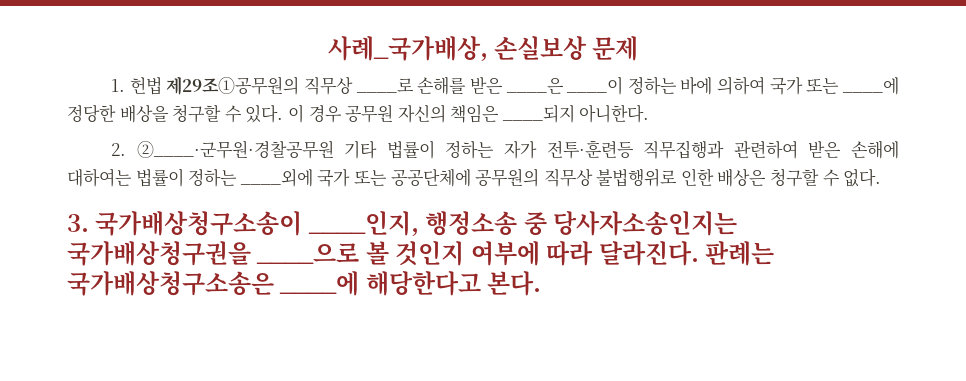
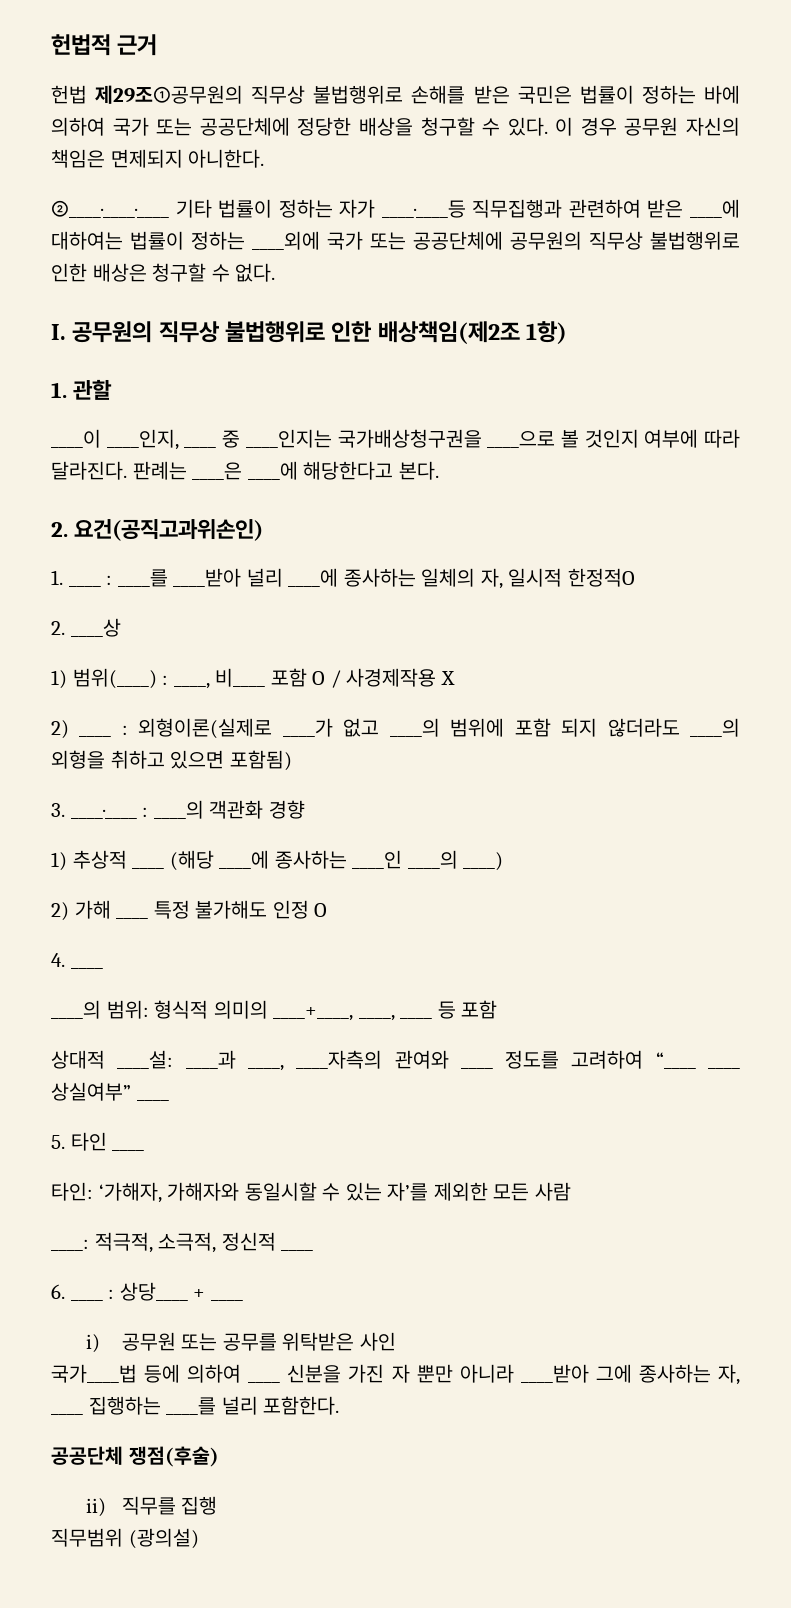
- 사례_국가배상, 손실보상 문제
- 1. 헌법 제29조①공무원의 직무상 ____로 손해를 받은 ____은 ____이 정하는 바에 의하여 국가 또는 ____에 정당한 배상을 청구할 수 있다.
+ 헌법적 근거
+ 헌법 제29조①공무원의 직무상 불법행위로 손해를 받은 국민은 법률이 정하는 바에 의하여 국가 또는 공공단체에 정당한 배상을 청구할 수 있다.
- 이 경우 공무원 자신의 책임은 ____되지 아니한다.
+ 이 경우 공무원 자신의 책임은 면제되지 아니한다.
- 2. ②____·군무원·경찰공무원 기타 법률이 정하는 자가 전투·훈련등 직무집행과 관련하여 받은 손해에 대하여는 법률이 정하는 ____외에 국가 또는 공공단체에 공무원의 직무상 불법행위로 인한 배상은 청구할 수 없다.
+ ②____·____·____ 기타 법률이 정하는 자가 ____·____등 직무집행과 관련하여 받은 ____에 대하여는 법률이 정하는 ____외에 국가 또는 공공단체에 공무원의 직무상 불법행위로 인한 배상은 청구할 수 없다.
- 3. 국가배상청구소송이 ____인지, 행정소송 중 당사자소송인지는 국가배상청구권을 ____으로 볼 것인지 여부에 따라 달라진다.
+ I. 공무원의 직무상 불법행위로 인한 배상책임(제2조 1항)
+ 1. 관할
+ ____이 ____인지, ____ 중 ____인지는 국가배상청구권을 ____으로 볼 것인지 여부에 따라 달라진다.
- 판례는 국가배상청구소송은 ____에 해당한다고 본다.
+ 판례는 ____은 ____에 해당한다고 본다.
+ 2. 요건(공직고과위손인)
+ 1. ____ : ____를 ____받아 널리 ____에 종사하는 일체의 자, 일시적 한정적O
+ 2. ____상
+ 1) 범위(____) : ____, 비____ 포함 O / 사경제작용 X
+ 2) ____ : 외형이론(실제로 ____가 없고 ____의 범위에 포함 되지 않더라도 ____의 외형을 취하고 있으면 포함됨)
+ 3. ____·____ : ____의 객관화 경향
+ 1) 추상적 ____ (해당 ____에 종사하는 ____인 ____의 ____)
+ 2) 가해 ____ 특정 불가해도 인정 O
+ 4. ____
+ ____의 범위: 형식적 의미의 ____+____, ____, ____ 등 포함
+ 상대적 ____설: ____과 ____, ____자측의 관여와 ____ 정도를 고려하여 “____ ____ 상실여부” ____
+ 5. 타인 ____
+ 타인: ‘가해자, 가해자와 동일시할 수 있는 자’를 제외한 모든 사람
+ ____: 적극적, 소극적, 정신적 ____
+ 6. ____ : 상당____ + ____
+ i) 공무원 또는 공무를 위탁받은 사인
+ 국가____법 등에 의하여 ____ 신분을 가진 자 뿐만 아니라 ____받아 그에 종사하는 자, ____ 집행하는 ____를 널리 포함한다.
+ 공공단체 쟁점(후술)
+ ii) 직무를 집행
+ 직무범위 (광의설)

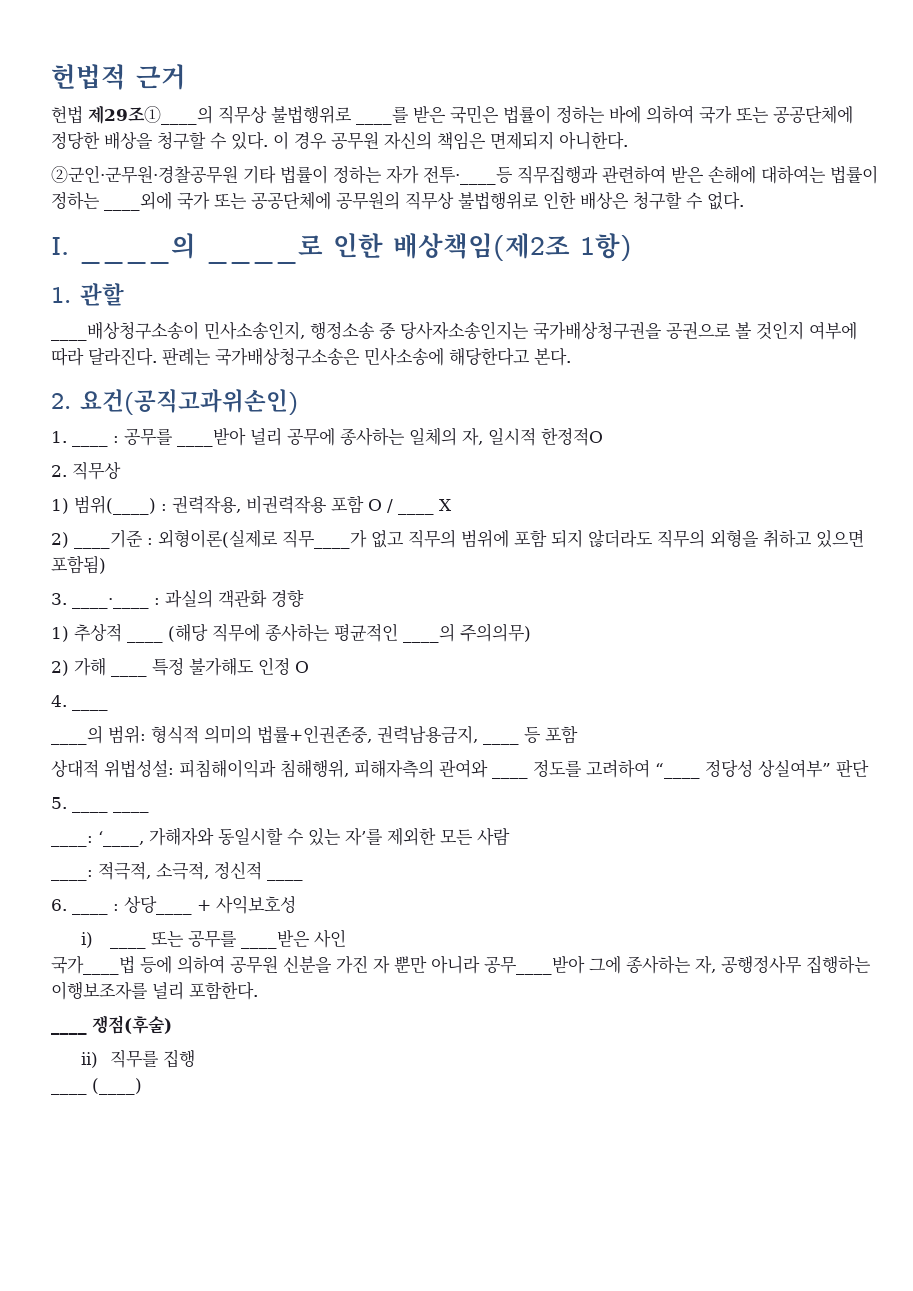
- 헌법 제29조①공무원의 직무상 불법행위로 손해를 받은 국민은 법률이 정하는 바에 의하여 국가 또는 공공단체에 정당한 배상을 청구할 수 있다.
+ 헌법 제29조①____의 직무상 불법행위로 ____를 받은 국민은 법률이 정하는 바에 의하여 국가 또는 공공단체에 정당한 배상을 청구할 수 있다.
- ②____·____·____ 기타 법률이 정하는 자가 ____·____등 직무집행과 관련하여 받은 ____에 대하여는 법률이 정하는 ____외에 국가 또는 공공단체에 공무원의 직무상 불법행위로 인한 배상은 청구할 수 없다.
+ ②군인·군무원·경찰공무원 기타 법률이 정하는 자가 전투·____등 직무집행과 관련하여 받은 손해에 대하여는 법률이 정하는 ____외에 국가 또는 공공단체에 공무원의 직무상 불법행위로 인한 배상은 청구할 수 없다.
- I. 공무원의 직무상 불법행위로 인한 배상책임(제2조 1항)
+ I. ____의 ____로 인한 배상책임(제2조 1항)
- ____이 ____인지, ____ 중 ____인지는 국가배상청구권을 ____으로 볼 것인지 여부에 따라 달라진다.
+ ____배상청구소송이 민사소송인지, 행정소송 중 당사자소송인지는 국가배상청구권을 공권으로 볼 것인지 여부에 따라 달라진다.
- 판례는 ____은 ____에 해당한다고 본다.
+ 판례는 국가배상청구소송은 민사소송에 해당한다고 본다.
- 1. ____ : ____를 ____받아 널리 ____에 종사하는 일체의 자, 일시적 한정적O
+ 1. ____ : 공무를 ____받아 널리 공무에 종사하는 일체의 자, 일시적 한정적O
- 2. ____상
+ 2. 직무상
- 1) 범위(____) : ____, 비____ 포함 O / 사경제작용 X
+ 1) 범위(____) : 권력작용, 비권력작용 포함 O / ____ X
- 2) ____ : 외형이론(실제로 ____가 없고 ____의 범위에 포함 되지 않더라도 ____의 외형을 취하고 있으면 포함됨)
+ 2) ____기준 : 외형이론(실제로 직무____가 없고 직무의 범위에 포함 되지 않더라도 직무의 외형을 취하고 있으면 포함됨)
- 3. ____·____ : ____의 객관화 경향
+ 3. ____·____ : 과실의 객관화 경향
- 1) 추상적 ____ (해당 ____에 종사하는 ____인 ____의 ____)
+ 1) 추상적 ____ (해당 직무에 종사하는 평균적인 ____의 주의의무)
- ____의 범위: 형식적 의미의 ____+____, ____, ____ 등 포함
+ ____의 범위: 형식적 의미의 법률+인권존중, 권력남용금지, ____ 등 포함
- 상대적 ____설: ____과 ____, ____자측의 관여와 ____ 정도를 고려하여 “____ ____ 상실여부” ____
- 5. 타인 ____
- 타인: ‘가해자, 가해자와 동일시할 수 있는 자’를 제외한 모든 사람
+ 상대적 위법성설: 피침해이익과 침해행위, 피해자측의 관여와 ____ 정도를 고려하여 “____ 정당성 상실여부” 판단
+ 5. ____ ____
+ ____: ‘____, 가해자와 동일시할 수 있는 자’를 제외한 모든 사람
- 6. ____ : 상당____ + ____
+ 6. ____ : 상당____ + 사익보호성
- i) 공무원 또는 공무를 위탁받은 사인
+ i) ____ 또는 공무를 ____받은 사인
- 국가____법 등에 의하여 ____ 신분을 가진 자 뿐만 아니라 ____받아 그에 종사하는 자, ____ 집행하는 ____를 널리 포함한다.
+ 국가____법 등에 의하여 공무원 신분을 가진 자 뿐만 아니라 공무____받아 그에 종사하는 자, 공행정사무 집행하는 이행보조자를 널리 포함한다.
- 공공단체 쟁점(후술)
+ ____ 쟁점(후술)
- 직무범위 (광의설)
+ ____ (____)

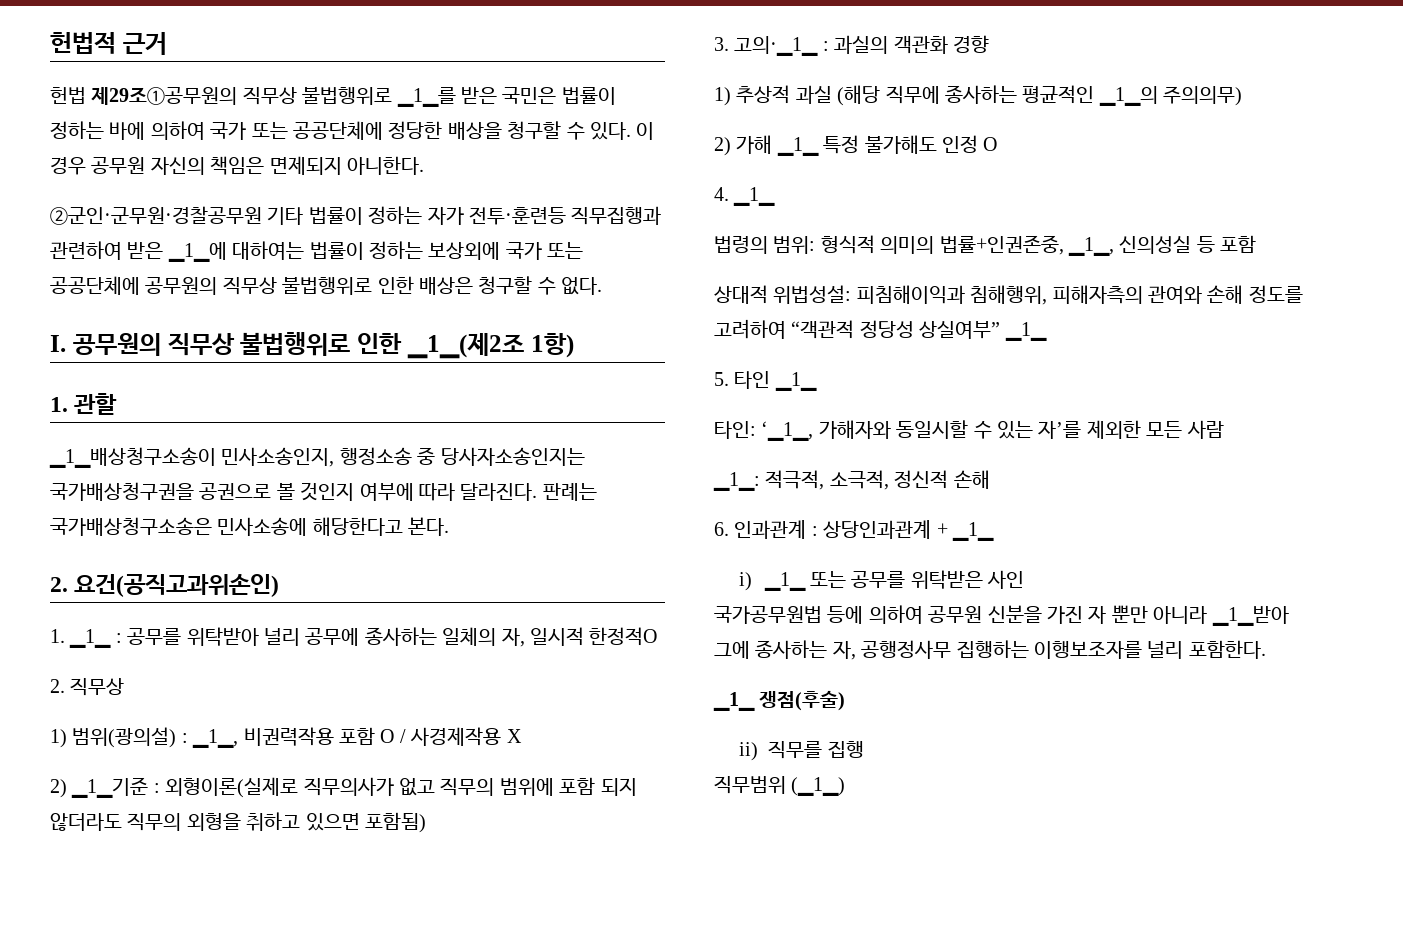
- 헌법 제29조①____의 직무상 불법행위로 ____를 받은 국민은 법률이 정하는 바에 의하여 국가 또는 공공단체에 정당한 배상을 청구할 수 있다.
+ 헌법 제29조①공무원의 직무상 불법행위로 ▁1▁를 받은 국민은 법률이 정하는 바에 의하여 국가 또는 공공단체에 정당한 배상을 청구할 수 있다.
- ②군인·군무원·경찰공무원 기타 법률이 정하는 자가 전투·____등 직무집행과 관련하여 받은 손해에 대하여는 법률이 정하는 ____외에 국가 또는 공공단체에 공무원의 직무상 불법행위로 인한 배상은 청구할 수 없다.
+ ②군인·군무원·경찰공무원 기타 법률이 정하는 자가 전투·훈련등 직무집행과 관련하여 받은 ▁1▁에 대하여는 법률이 정하는 보상외에 국가 또는 공공단체에 공무원의 직무상 불법행위로 인한 배상은 청구할 수 없다.
- I. ____의 ____로 인한 배상책임(제2조 1항)
+ I. 공무원의 직무상 불법행위로 인한 ▁1▁(제2조 1항)
- ____배상청구소송이 민사소송인지, 행정소송 중 당사자소송인지는 국가배상청구권을 공권으로 볼 것인지 여부에 따라 달라진다.
+ ▁1▁배상청구소송이 민사소송인지, 행정소송 중 당사자소송인지는 국가배상청구권을 공권으로 볼 것인지 여부에 따라 달라진다.
- 1. ____ : 공무를 ____받아 널리 공무에 종사하는 일체의 자, 일시적 한정적O
+ 1. ▁1▁ : 공무를 위탁받아 널리 공무에 종사하는 일체의 자, 일시적 한정적O
- 1) 범위(____) : 권력작용, 비권력작용 포함 O / ____ X
+ 1) 범위(광의설) : ▁1▁, 비권력작용 포함 O / 사경제작용 X
- 2) ____기준 : 외형이론(실제로 직무____가 없고 직무의 범위에 포함 되지 않더라도 직무의 외형을 취하고 있으면 포함됨)
+ 2) ▁1▁기준 : 외형이론(실제로 직무의사가 없고 직무의 범위에 포함 되지 않더라도 직무의 외형을 취하고 있으면 포함됨)
- 3. ____·____ : 과실의 객관화 경향
+ 3. 고의·▁1▁ : 과실의 객관화 경향
- 1) 추상적 ____ (해당 직무에 종사하는 평균적인 ____의 주의의무)
+ 1) 추상적 과실 (해당 직무에 종사하는 평균적인 ▁1▁의 주의의무)
- 2) 가해 ____ 특정 불가해도 인정 O
+ 2) 가해 ▁1▁ 특정 불가해도 인정 O
- 4. ____
- ____의 범위: 형식적 의미의 법률+인권존중, 권력남용금지, ____ 등 포함
+ 4. ▁1▁
+ 법령의 범위: 형식적 의미의 법률+인권존중, ▁1▁, 신의성실 등 포함
- 상대적 위법성설: 피침해이익과 침해행위, 피해자측의 관여와 ____ 정도를 고려하여 “____ 정당성 상실여부” 판단
+ 상대적 위법성설: 피침해이익과 침해행위, 피해자측의 관여와 손해 정도를 고려하여 “객관적 정당성 상실여부” ▁1▁
- 5. ____ ____
- ____: ‘____, 가해자와 동일시할 수 있는 자’를 제외한 모든 사람
+ 5. 타인 ▁1▁
+ 타인: ‘▁1▁, 가해자와 동일시할 수 있는 자’를 제외한 모든 사람
- ____: 적극적, 소극적, 정신적 ____
+ ▁1▁: 적극적, 소극적, 정신적 손해
- 6. ____ : 상당____ + 사익보호성
+ 6. 인과관계 : 상당인과관계 + ▁1▁
- i) ____ 또는 공무를 ____받은 사인
+ i) ▁1▁ 또는 공무를 위탁받은 사인
- 국가____법 등에 의하여 공무원 신분을 가진 자 뿐만 아니라 공무____받아 그에 종사하는 자, 공행정사무 집행하는 이행보조자를 널리 포함한다.
+ 국가공무원법 등에 의하여 공무원 신분을 가진 자 뿐만 아니라 ▁1▁받아 그에 종사하는 자, 공행정사무 집행하는 이행보조자를 널리 포함한다.
- ____ 쟁점(후술)
+ ▁1▁ 쟁점(후술)
- ____ (____)
+ 직무범위 (▁1▁)

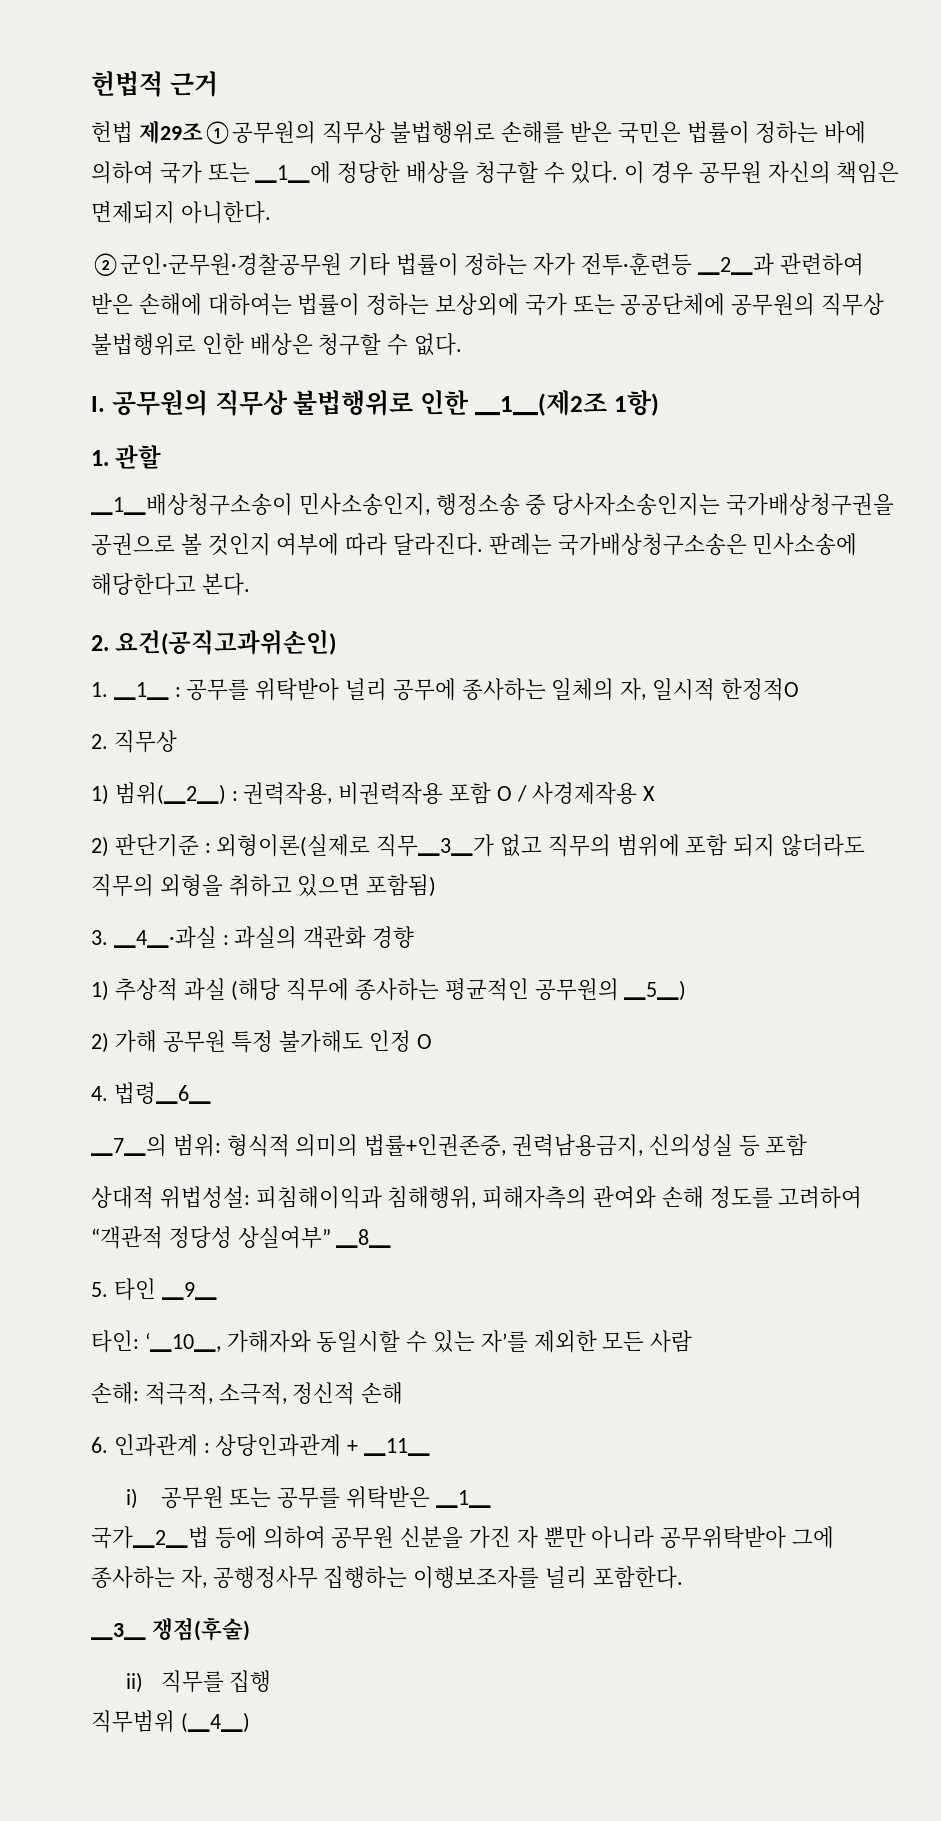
- 헌법 제29조①공무원의 직무상 불법행위로 ▁1▁를 받은 국민은 법률이 정하는 바에 의하여 국가 또는 공공단체에 정당한 배상을 청구할 수 있다.
+ 헌법 제29조①공무원의 직무상 불법행위로 손해를 받은 국민은 법률이 정하는 바에 의하여 국가 또는 ▁1▁에 정당한 배상을 청구할 수 있다.
- ②군인·군무원·경찰공무원 기타 법률이 정하는 자가 전투·훈련등 직무집행과 관련하여 받은 ▁1▁에 대하여는 법률이 정하는 보상외에 국가 또는 공공단체에 공무원의 직무상 불법행위로 인한 배상은 청구할 수 없다.
+ ②군인·군무원·경찰공무원 기타 법률이 정하는 자가 전투·훈련등 ▁2▁과 관련하여 받은 손해에 대하여는 법률이 정하는 보상외에 국가 또는 공공단체에 공무원의 직무상 불법행위로 인한 배상은 청구할 수 없다.
- 1) 범위(광의설) : ▁1▁, 비권력작용 포함 O / 사경제작용 X
+ 1) 범위(▁2▁) : 권력작용, 비권력작용 포함 O / 사경제작용 X
- 2) ▁1▁기준 : 외형이론(실제로 직무의사가 없고 직무의 범위에 포함 되지 않더라도 직무의 외형을 취하고 있으면 포함됨)
+ 2) 판단기준 : 외형이론(실제로 직무▁3▁가 없고 직무의 범위에 포함 되지 않더라도 직무의 외형을 취하고 있으면 포함됨)
- 3. 고의·▁1▁ : 과실의 객관화 경향
+ 3. ▁4▁·과실 : 과실의 객관화 경향
- 1) 추상적 과실 (해당 직무에 종사하는 평균적인 ▁1▁의 주의의무)
+ 1) 추상적 과실 (해당 직무에 종사하는 평균적인 공무원의 ▁5▁)
- 2) 가해 ▁1▁ 특정 불가해도 인정 O
+ 2) 가해 공무원 특정 불가해도 인정 O
- 4. ▁1▁
- 법령의 범위: 형식적 의미의 법률+인권존중, ▁1▁, 신의성실 등 포함
+ 4. 법령▁6▁
+ ▁7▁의 범위: 형식적 의미의 법률+인권존중, 권력남용금지, 신의성실 등 포함
- 상대적 위법성설: 피침해이익과 침해행위, 피해자측의 관여와 손해 정도를 고려하여 “객관적 정당성 상실여부” ▁1▁
+ 상대적 위법성설: 피침해이익과 침해행위, 피해자측의 관여와 손해 정도를 고려하여 “객관적 정당성 상실여부” ▁8▁
- 5. 타인 ▁1▁
+ 5. 타인 ▁9▁
- 타인: ‘▁1▁, 가해자와 동일시할 수 있는 자’를 제외한 모든 사람
+ 타인: ‘▁10▁, 가해자와 동일시할 수 있는 자’를 제외한 모든 사람
- ▁1▁: 적극적, 소극적, 정신적 손해
+ 손해: 적극적, 소극적, 정신적 손해
- 6. 인과관계 : 상당인과관계 + ▁1▁
+ 6. 인과관계 : 상당인과관계 + ▁11▁
- i) ▁1▁ 또는 공무를 위탁받은 사인
- 국가공무원법 등에 의하여 공무원 신분을 가진 자 뿐만 아니라 ▁1▁받아 그에 종사하는 자, 공행정사무 집행하는 이행보조자를 널리 포함한다.
+ i) 공무원 또는 공무를 위탁받은 ▁1▁
+ 국가▁2▁법 등에 의하여 공무원 신분을 가진 자 뿐만 아니라 공무위탁받아 그에 종사하는 자, 공행정사무 집행하는 이행보조자를 널리 포함한다.
- ▁1▁ 쟁점(후술)
+ ▁3▁ 쟁점(후술)
- 직무범위 (▁1▁)
+ 직무범위 (▁4▁)

